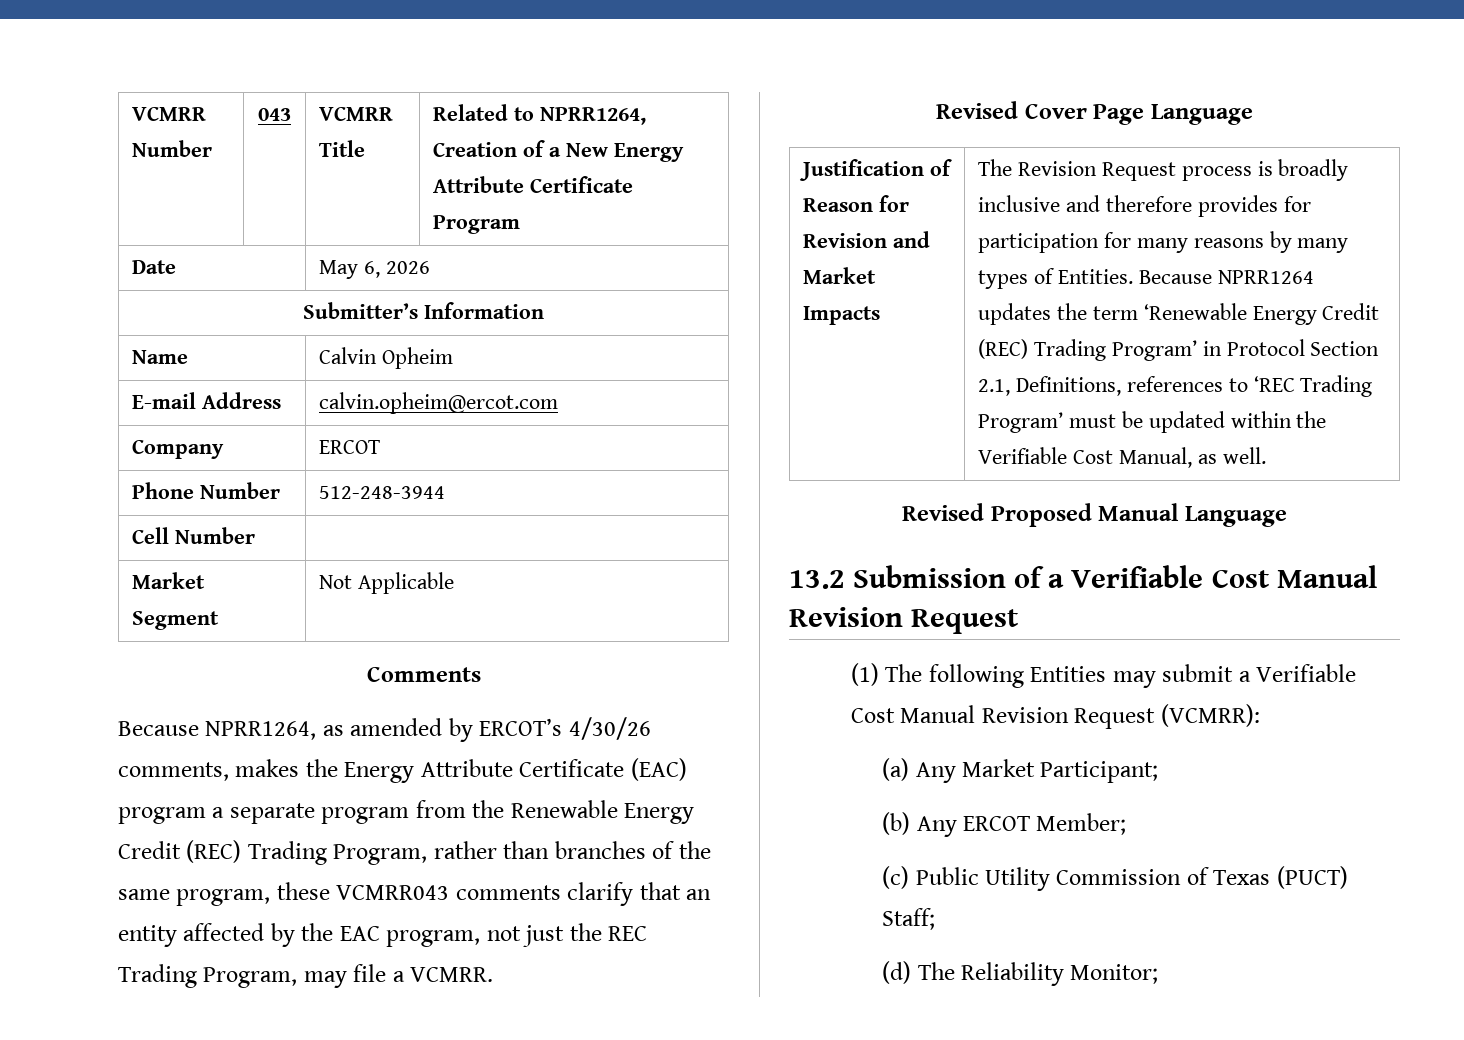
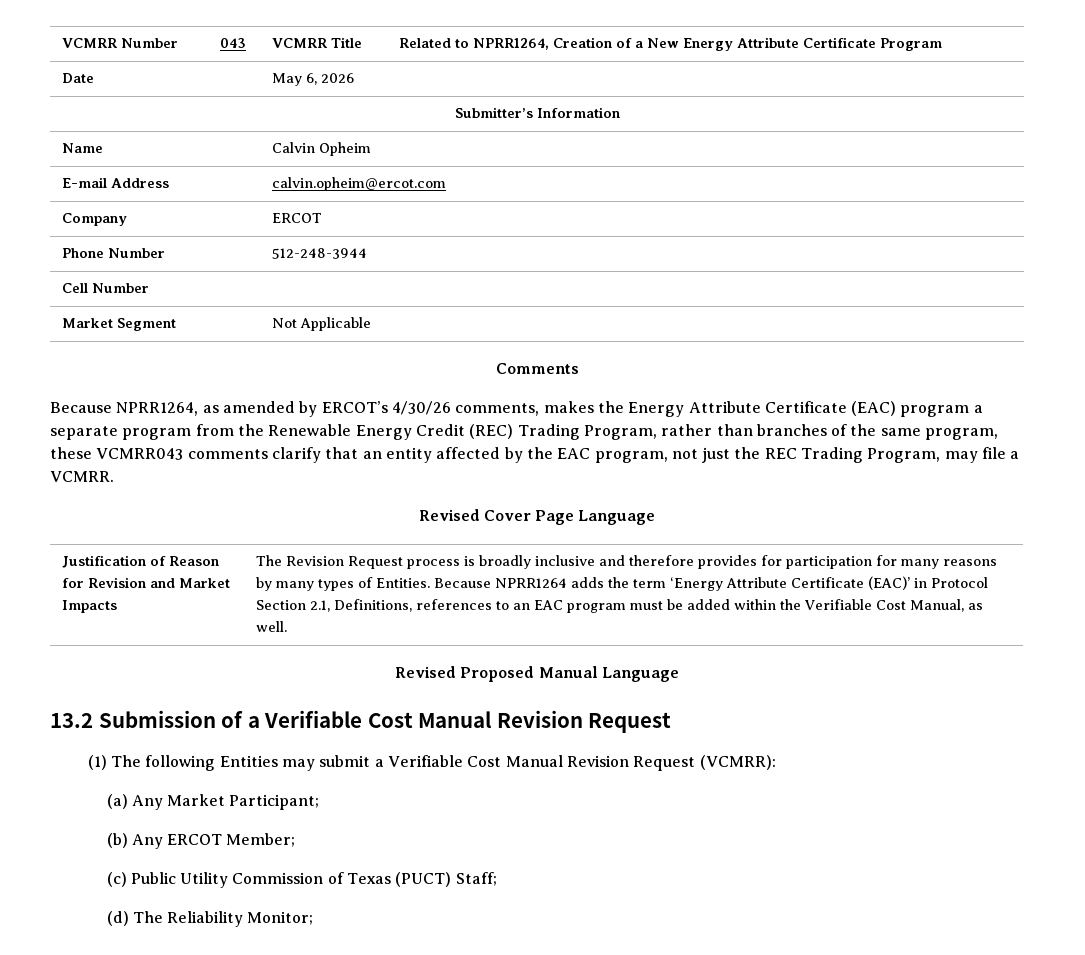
- Because NPRR1264 updates the term ‘Renewable Energy Credit (REC) Trading Program’ in Protocol Section 2.1, Definitions, references to ‘REC Trading Program’ must be updated within the Verifiable Cost Manual, as well.
+ Because NPRR1264 adds the term ‘Energy Attribute Certificate (EAC)’ in Protocol Section 2.1, Definitions, references to an EAC program must be added within the Verifiable Cost Manual, as well.

